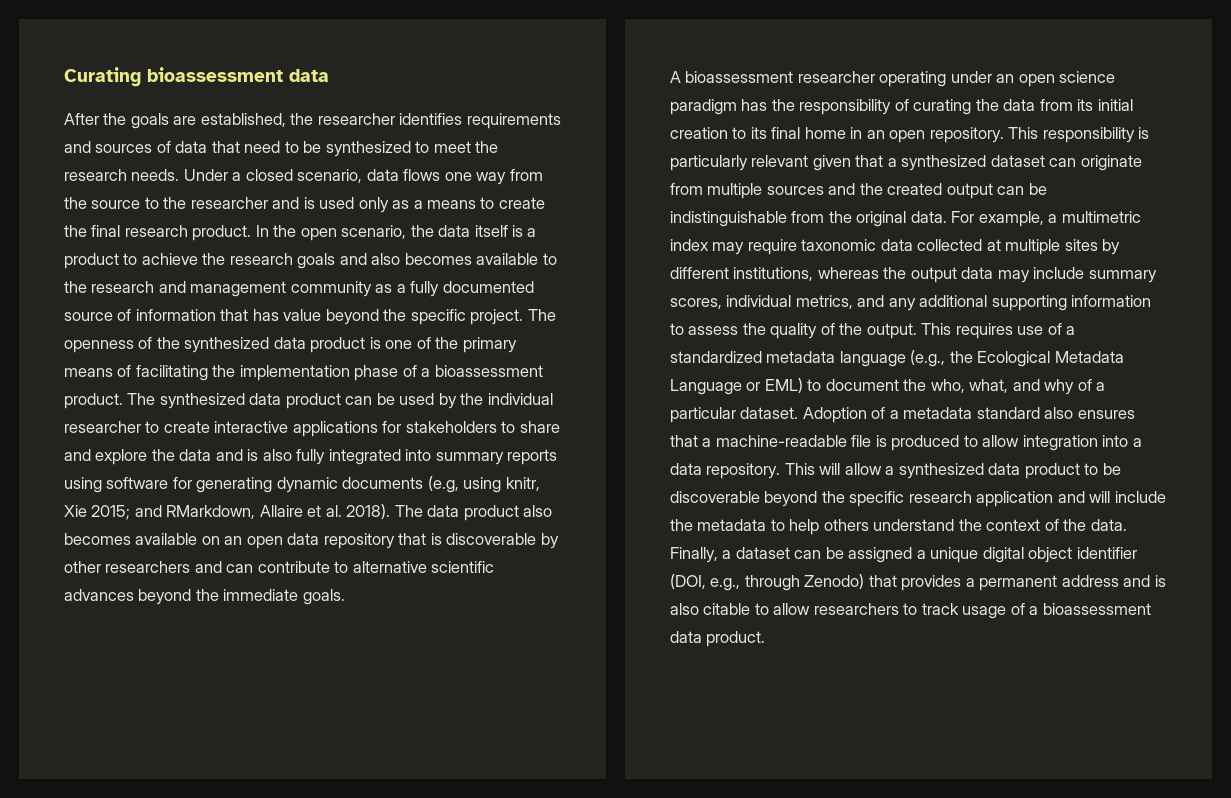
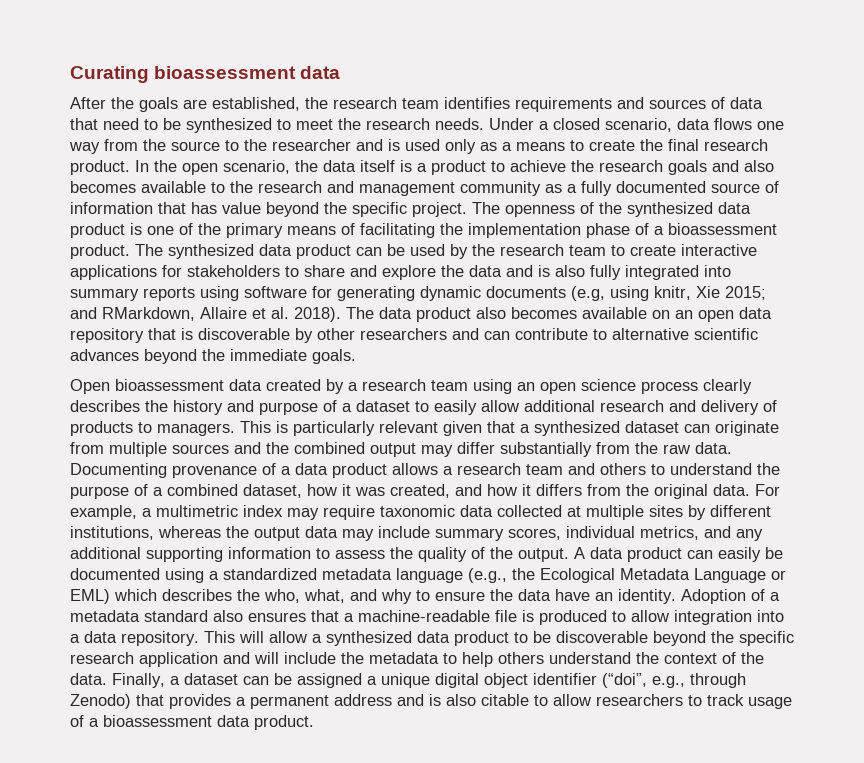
- After the goals are established, the researcher identifies requirements and sources of data that need to be synthesized to meet the research needs.
+ After the goals are established, the research team identifies requirements and sources of data that need to be synthesized to meet the research needs.
- The synthesized data product can be used by the individual researcher to create interactive applications for stakeholders to share and explore the data and is also fully integrated into summary reports using software for generating dynamic documents (e.g, using knitr, Xie 2015; and RMarkdown, Allaire et al. 2018).
+ The synthesized data product can be used by the research team to create interactive applications for stakeholders to share and explore the data and is also fully integrated into summary reports using software for generating dynamic documents (e.g, using knitr, Xie 2015; and RMarkdown, Allaire et al. 2018).
- A bioassessment researcher operating under an open science paradigm has the responsibility of curating the data from its initial creation to its final home in an open repository. This responsibility is particularly relevant given that a synthesized dataset can originate from multiple sources and the created output can be indistinguishable from the original data.
+ Open bioassessment data created by a research team using an open science process clearly describes the history and purpose of a dataset to easily allow additional research and delivery of products to managers. This is particularly relevant given that a synthesized dataset can originate from multiple sources and the combined output may differ substantially from the raw data. Documenting provenance of a data product allows a research team and others to understand the purpose of a combined dataset, how it was created, and how it differs from the original data.
- This requires use of a standardized metadata language (e.g., the Ecological Metadata Language or EML) to document the who, what, and why of a particular dataset.
+ A data product can easily be documented using a standardized metadata language (e.g., the Ecological Metadata Language or EML) which describes the who, what, and why to ensure the data have an identity.
- Finally, a dataset can be assigned a unique digital object identifier (DOI, e.g., through Zenodo) that provides a permanent address and is also citable to allow researchers to track usage of a bioassessment data product.
+ Finally, a dataset can be assigned a unique digital object identifier (“doi”, e.g., through Zenodo) that provides a permanent address and is also citable to allow researchers to track usage of a bioassessment data product.

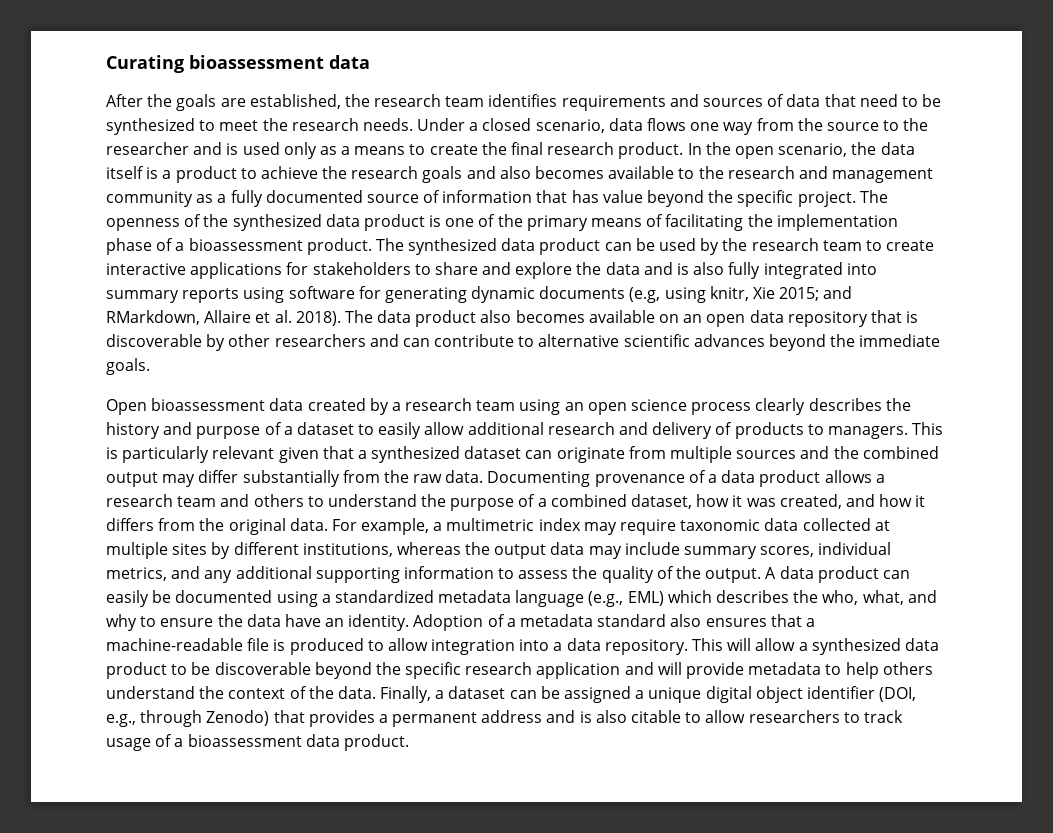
- A data product can easily be documented using a standardized metadata language (e.g., the Ecological Metadata Language or EML) which describes the who, what, and why to ensure the data have an identity.
+ A data product can easily be documented using a standardized metadata language (e.g., EML) which describes the who, what, and why to ensure the data have an identity.
- This will allow a synthesized data product to be discoverable beyond the specific research application and will include the metadata to help others understand the context of the data.
+ This will allow a synthesized data product to be discoverable beyond the specific research application and will provide metadata to help others understand the context of the data.
- Finally, a dataset can be assigned a unique digital object identifier (“doi”, e.g., through Zenodo) that provides a permanent address and is also citable to allow researchers to track usage of a bioassessment data product.
+ Finally, a dataset can be assigned a unique digital object identifier (DOI, e.g., through Zenodo) that provides a permanent address and is also citable to allow researchers to track usage of a bioassessment data product.

